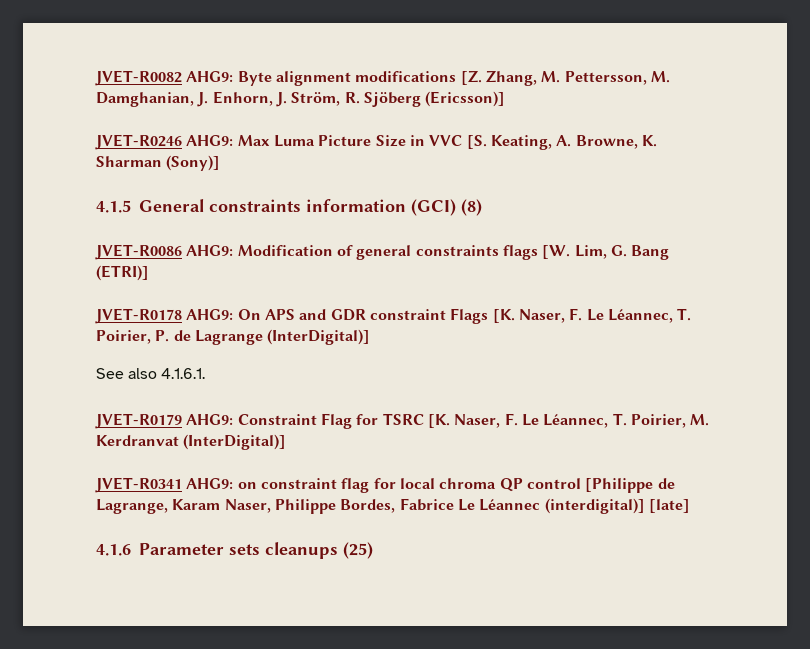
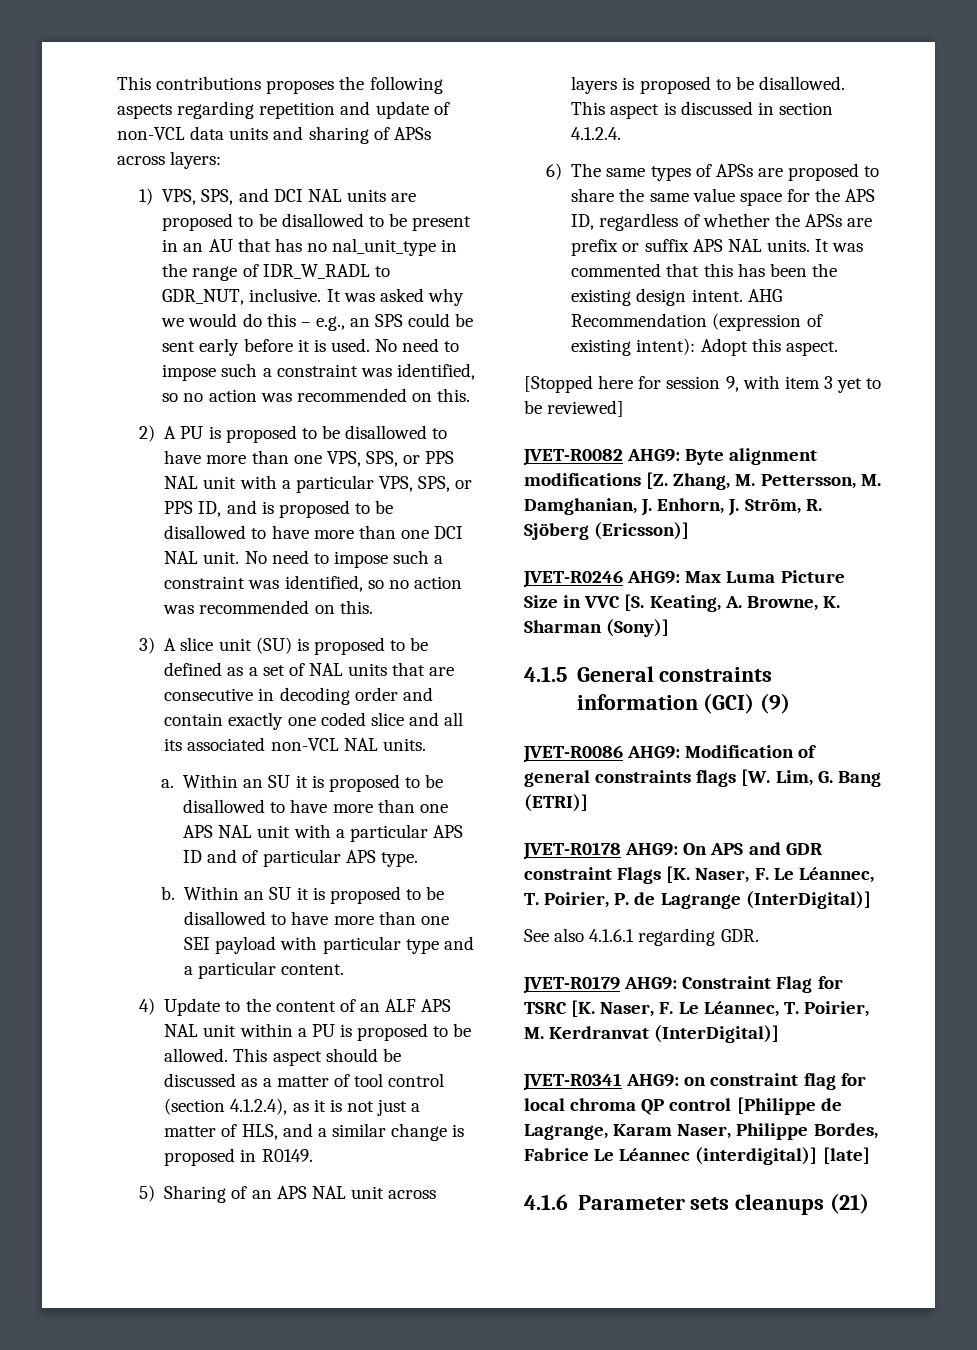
+ This contributions proposes the following aspects regarding repetition and update of non-VCL data units and sharing of APSs across layers:
+ 1) VPS, SPS, and DCI NAL units are proposed to be disallowed to be present in an AU that has no nal_unit_type in the range of IDR_W_RADL to GDR_NUT, inclusive. It was asked why we would do this – e.g., an SPS could be sent early before it is used. No need to impose such a constraint was identified, so no action was recommended on this.
+ 2) A PU is proposed to be disallowed to have more than one VPS, SPS, or PPS NAL unit with a particular VPS, SPS, or PPS ID, and is proposed to be disallowed to have more than one DCI NAL unit. No need to impose such a constraint was identified, so no action was recommended on this.
+ 3) A slice unit (SU) is proposed to be defined as a set of NAL units that are consecutive in decoding order and contain exactly one coded slice and all its associated non-VCL NAL units.
+ a. Within an SU it is proposed to be disallowed to have more than one APS NAL unit with a particular APS ID and of particular APS type.
+ b. Within an SU it is proposed to be disallowed to have more than one SEI payload with particular type and a particular content.
+ 4) Update to the content of an ALF APS NAL unit within a PU is proposed to be allowed. This aspect should be discussed as a matter of tool control (section 4.1.2.4), as it is not just a matter of HLS, and a similar change is proposed in R0149.
+ 5) Sharing of an APS NAL unit across layers is proposed to be disallowed. This aspect is discussed in section 4.1.2.4.
+ 6) The same types of APSs are proposed to share the same value space for the APS ID, regardless of whether the APSs are prefix or suffix APS NAL units. It was commented that this has been the existing design intent. AHG Recommendation (expression of existing intent): Adopt this aspect.
+ [Stopped here for session 9, with item 3 yet to be reviewed]
- 4.1.5 General constraints information (GCI) (8)
+ 4.1.5 General constraints information (GCI) (9)
- See also 4.1.6.1.
+ See also 4.1.6.1 regarding GDR.
- 4.1.6 Parameter sets cleanups (25)
+ 4.1.6 Parameter sets cleanups (21)

